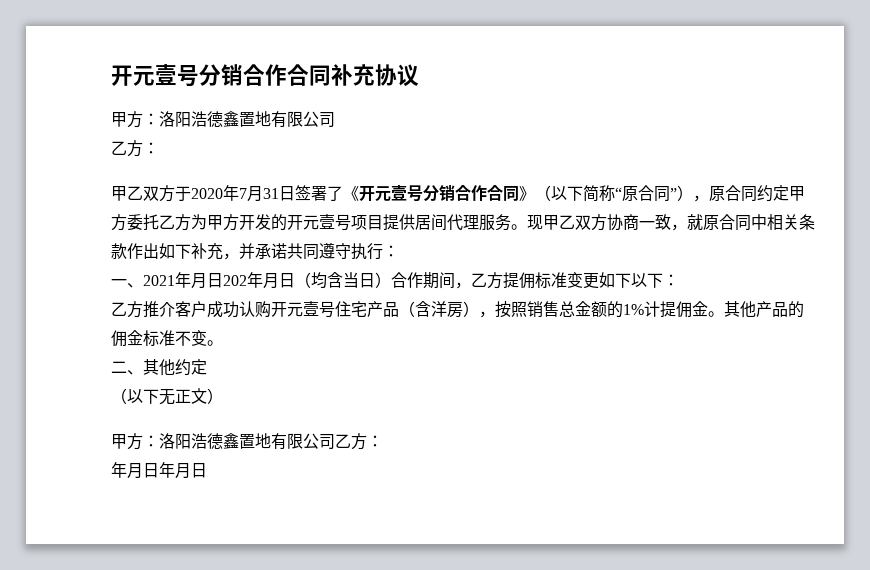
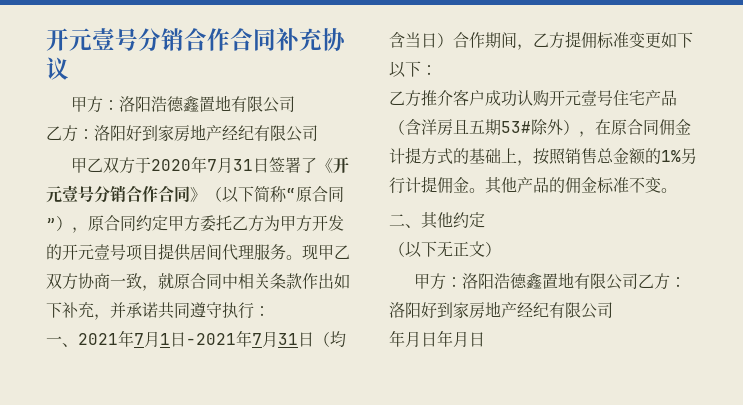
  开元壹号分销合作合同补充协议
  甲方：洛阳浩德鑫置地有限公司
- 乙方：
+ 乙方：洛阳好到家房地产经纪有限公司
- 一、2021年月日202年月日（均含当日）合作期间，乙方提佣标准变更如下以下：
+ 一、2021年7月1日-2021年7月31日（均含当日）合作期间，乙方提佣标准变更如下以下：
- 乙方推介客户成功认购开元壹号住宅产品（含洋房），按照销售总金额的1%计提佣金。
+ 乙方推介客户成功认购开元壹号住宅产品（含洋房且五期53#除外），在原合同佣金计提方式的基础上，按照销售总金额的1%另行计提佣金。
- 甲方：洛阳浩德鑫置地有限公司乙方：
+ 甲方：洛阳浩德鑫置地有限公司乙方：洛阳好到家房地产经纪有限公司

